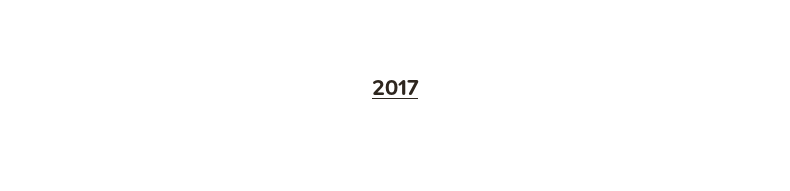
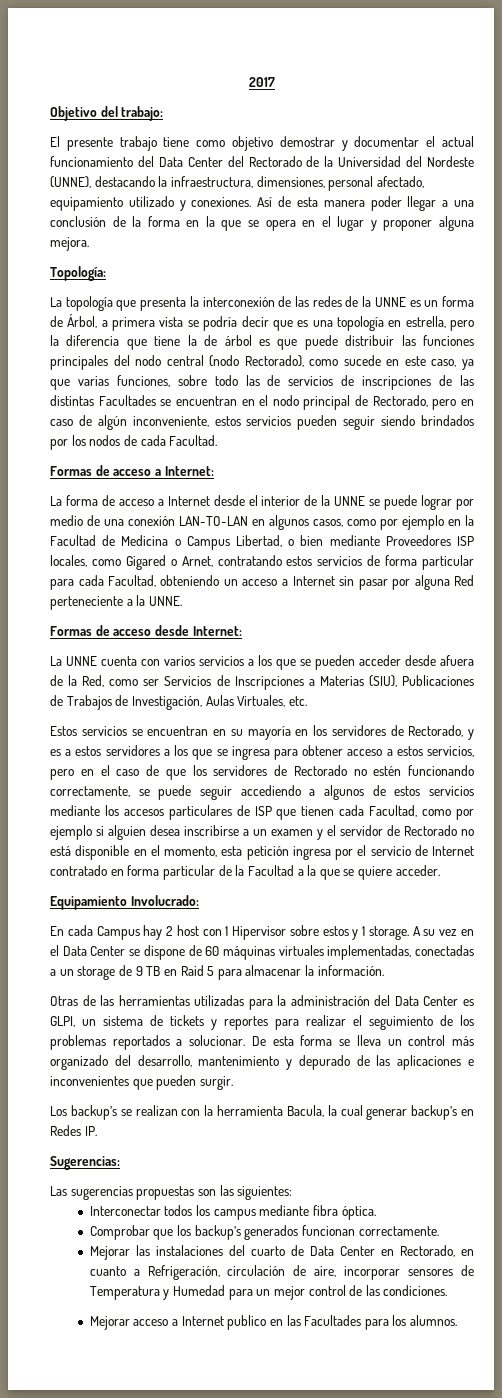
+ Objetivo del trabajo:
+ El presente trabajo tiene como objetivo demostrar y documentar el actual funcionamiento del Data Center del Rectorado de la Universidad del Nordeste (UNNE), destacando la infraestructura, dimensiones, personal afectado, equipamiento utilizado y conexiones. Así de esta manera poder llegar a una conclusión de la forma en la que se opera en el lugar y proponer alguna mejora.
+ Topología:
+ La topología que presenta la interconexión de las redes de la UNNE es un forma de Árbol, a primera vista se podría decir que es una topología en estrella, pero la diferencia que tiene la de árbol es que puede distribuir las funciones principales del nodo central (nodo Rectorado), como sucede en este caso, ya que varias funciones, sobre todo las de servicios de inscripciones de las distintas Facultades se encuentran en el nodo principal de Rectorado, pero en caso de algún inconveniente, estos servicios pueden seguir siendo brindados por los nodos de cada Facultad.
+ Formas de acceso a Internet:
+ La forma de acceso a Internet desde el interior de la UNNE se puede lograr por medio de una conexión LAN-TO-LAN en algunos casos, como por ejemplo en la Facultad de Medicina o Campus Libertad, o bien mediante Proveedores ISP locales, como Gigared o Arnet, contratando estos servicios de forma particular para cada Facultad, obteniendo un acceso a Internet sin pasar por alguna Red perteneciente a la UNNE.
+ Formas de acceso desde Internet:
+ La UNNE cuenta con varios servicios a los que se pueden acceder desde afuera de la Red, como ser Servicios de Inscripciones a Materias (SIU), Publicaciones de Trabajos de Investigación, Aulas Virtuales, etc.
+ Estos servicios se encuentran en su mayoría en los servidores de Rectorado, y es a estos servidores a los que se ingresa para obtener acceso a estos servicios, pero en el caso de que los servidores de Rectorado no estén funcionando correctamente, se puede seguir accediendo a algunos de estos servicios mediante los accesos particulares de ISP que tienen cada Facultad, como por ejemplo si alguien desea inscribirse a un examen y el servidor de Rectorado no está disponible en el momento, esta petición ingresa por el servicio de Internet contratado en forma particular de la Facultad a la que se quiere acceder.
+ Equipamiento Involucrado:
+ En cada Campus hay 2 host con 1 Hipervisor sobre estos y 1 storage. A su vez en el Data Center se dispone de 60 máquinas virtuales implementadas, conectadas a un storage de 9 TB en Raid 5 para almacenar la información.
+ Otras de las herramientas utilizadas para la administración del Data Center es GLPI, un sistema de tickets y reportes para realizar el seguimiento de los problemas reportados a solucionar. De esta forma se lleva un control más organizado del desarrollo, mantenimiento y depurado de las aplicaciones e inconvenientes que pueden surgir.
+ Los backup’s se realizan con la herramienta Bacula, la cual generar backup’s en Redes IP.
+ Sugerencias:
+ Las sugerencias propuestas son las siguientes:
+ Interconectar todos los campus mediante fibra óptica.
+ Comprobar que los backup’s generados funcionan correctamente.
+ Mejorar las instalaciones del cuarto de Data Center en Rectorado, en cuanto a Refrigeración, circulación de aire, incorporar sensores de Temperatura y Humedad para un mejor control de las condiciones.
+ Mejorar acceso a Internet publico en las Facultades para los alumnos.

